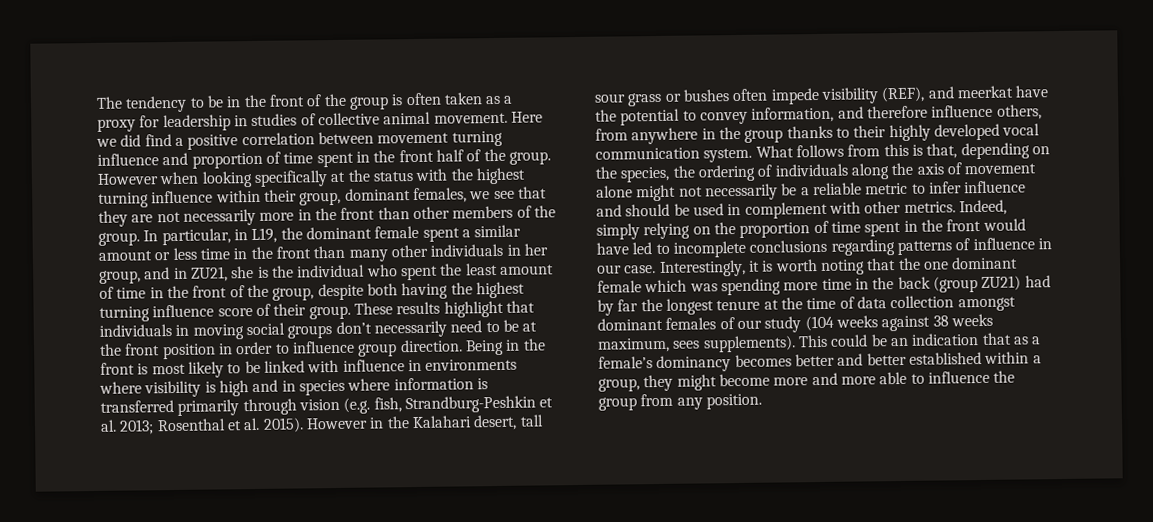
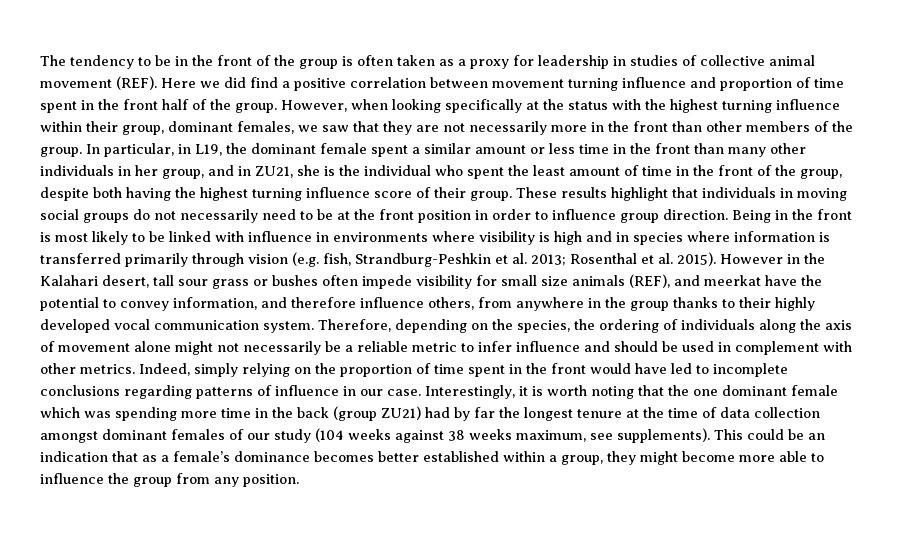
- The tendency to be in the front of the group is often taken as a proxy for leadership in studies of collective animal movement.
+ The tendency to be in the front of the group is often taken as a proxy for leadership in studies of collective animal movement (REF).
- However when looking specifically at the status with the highest turning influence within their group, dominant females, we see that they are not necessarily more in the front than other members of the group.
+ However, when looking specifically at the status with the highest turning influence within their group, dominant females, we saw that they are not necessarily more in the front than other members of the group.
- These results highlight that individuals in moving social groups don’t necessarily need to be at the front position in order to influence group direction.
+ These results highlight that individuals in moving social groups do not necessarily need to be at the front position in order to influence group direction.
- However in the Kalahari desert, tall sour grass or bushes often impede visibility (REF), and meerkat have the potential to convey information, and therefore influence others, from anywhere in the group thanks to their highly developed vocal communication system.
+ However in the Kalahari desert, tall sour grass or bushes often impede visibility for small size animals (REF), and meerkat have the potential to convey information, and therefore influence others, from anywhere in the group thanks to their highly developed vocal communication system.
- What follows from this is that, depending on the species, the ordering of individuals along the axis of movement alone might not necessarily be a reliable metric to infer influence and should be used in complement with other metrics.
+ Therefore, depending on the species, the ordering of individuals along the axis of movement alone might not necessarily be a reliable metric to infer influence and should be used in complement with other metrics.
- Interestingly, it is worth noting that the one dominant female which was spending more time in the back (group ZU21) had by far the longest tenure at the time of data collection amongst dominant females of our study (104 weeks against 38 weeks maximum, sees supplements).
+ Interestingly, it is worth noting that the one dominant female which was spending more time in the back (group ZU21) had by far the longest tenure at the time of data collection amongst dominant females of our study (104 weeks against 38 weeks maximum, see supplements).
- This could be an indication that as a female’s dominancy becomes better and better established within a group, they might become more and more able to influence the group from any position.
+ This could be an indication that as a female’s dominance becomes better established within a group, they might become more able to influence the group from any position.

